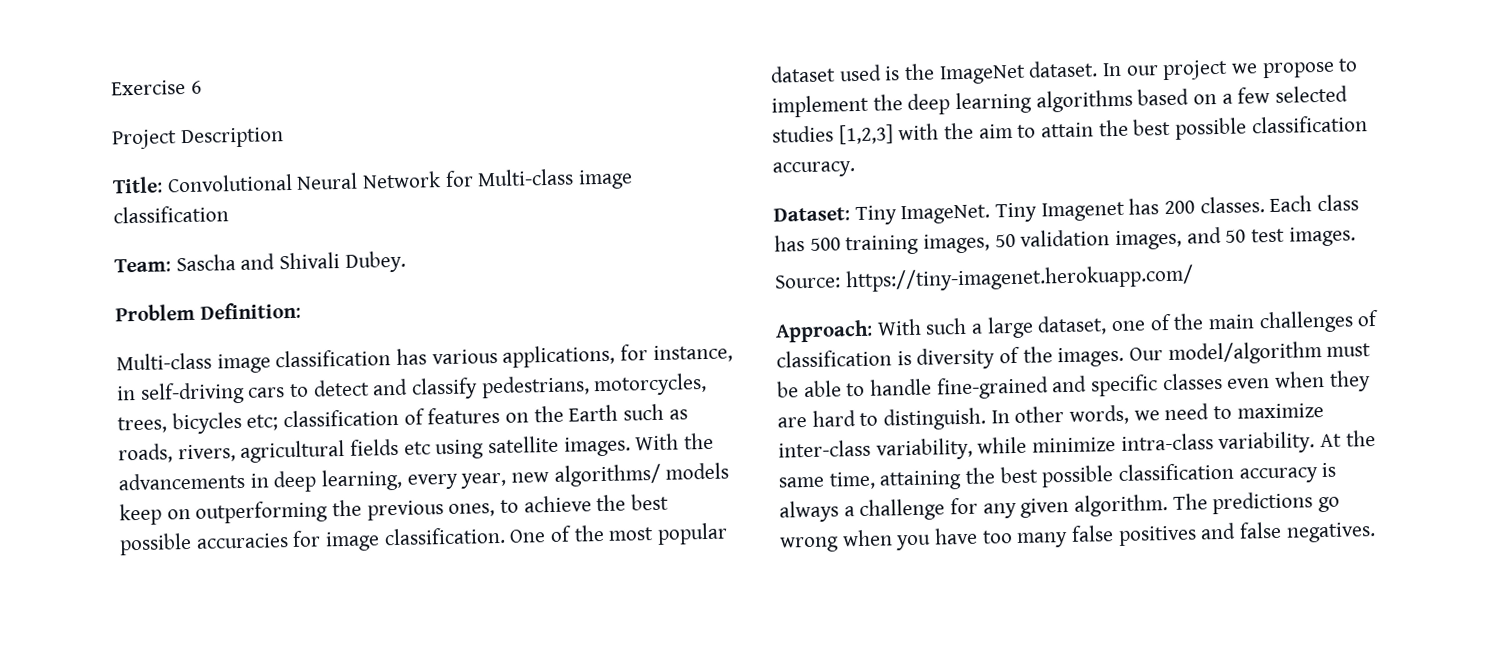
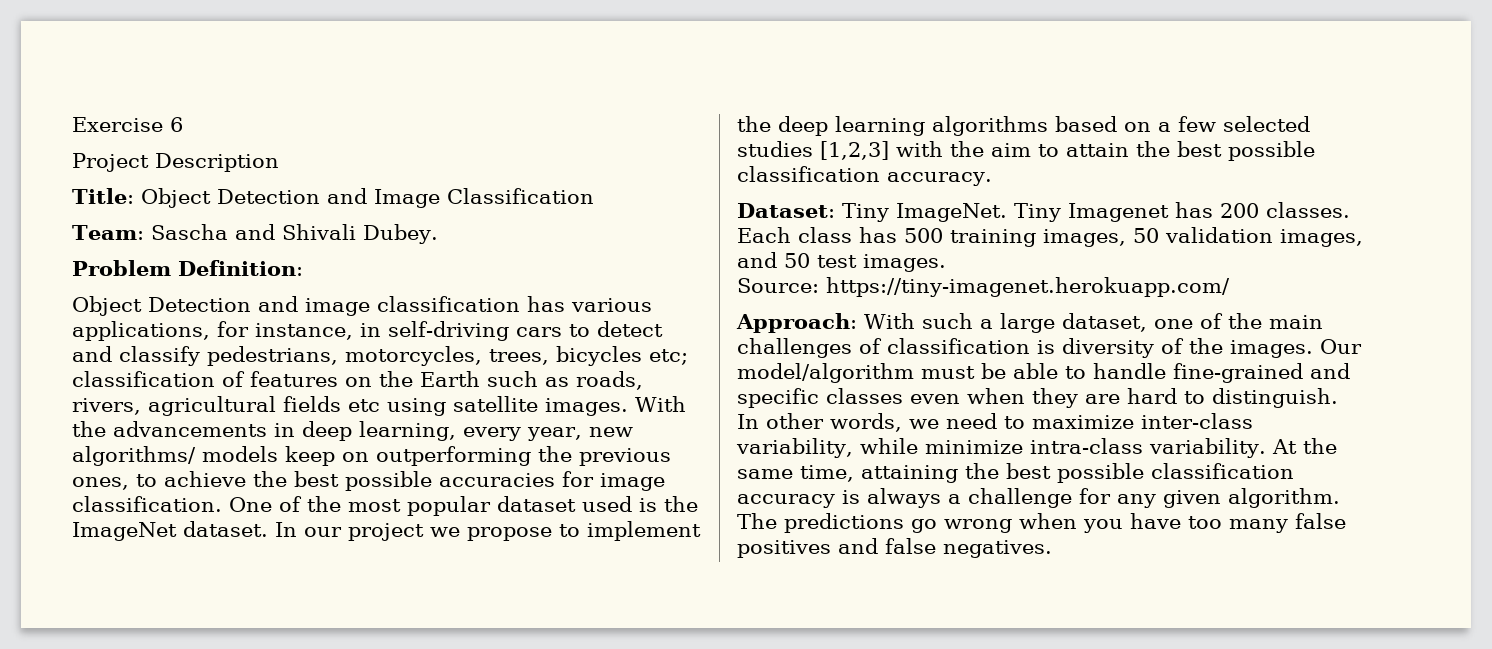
- Title: Convolutional Neural Network for Multi-class image classification
+ Title: Object Detection and Image Classification
- Multi-class image classification has various applications, for instance, in self-driving cars to detect and classify pedestrians, motorcycles, trees, bicycles etc; classification of features on the Earth such as roads, rivers, agricultural fields etc using satellite images.
+ Object Detection and image classification has various applications, for instance, in self-driving cars to detect and classify pedestrians, motorcycles, trees, bicycles etc; classification of features on the Earth such as roads, rivers, agricultural fields etc using satellite images.

